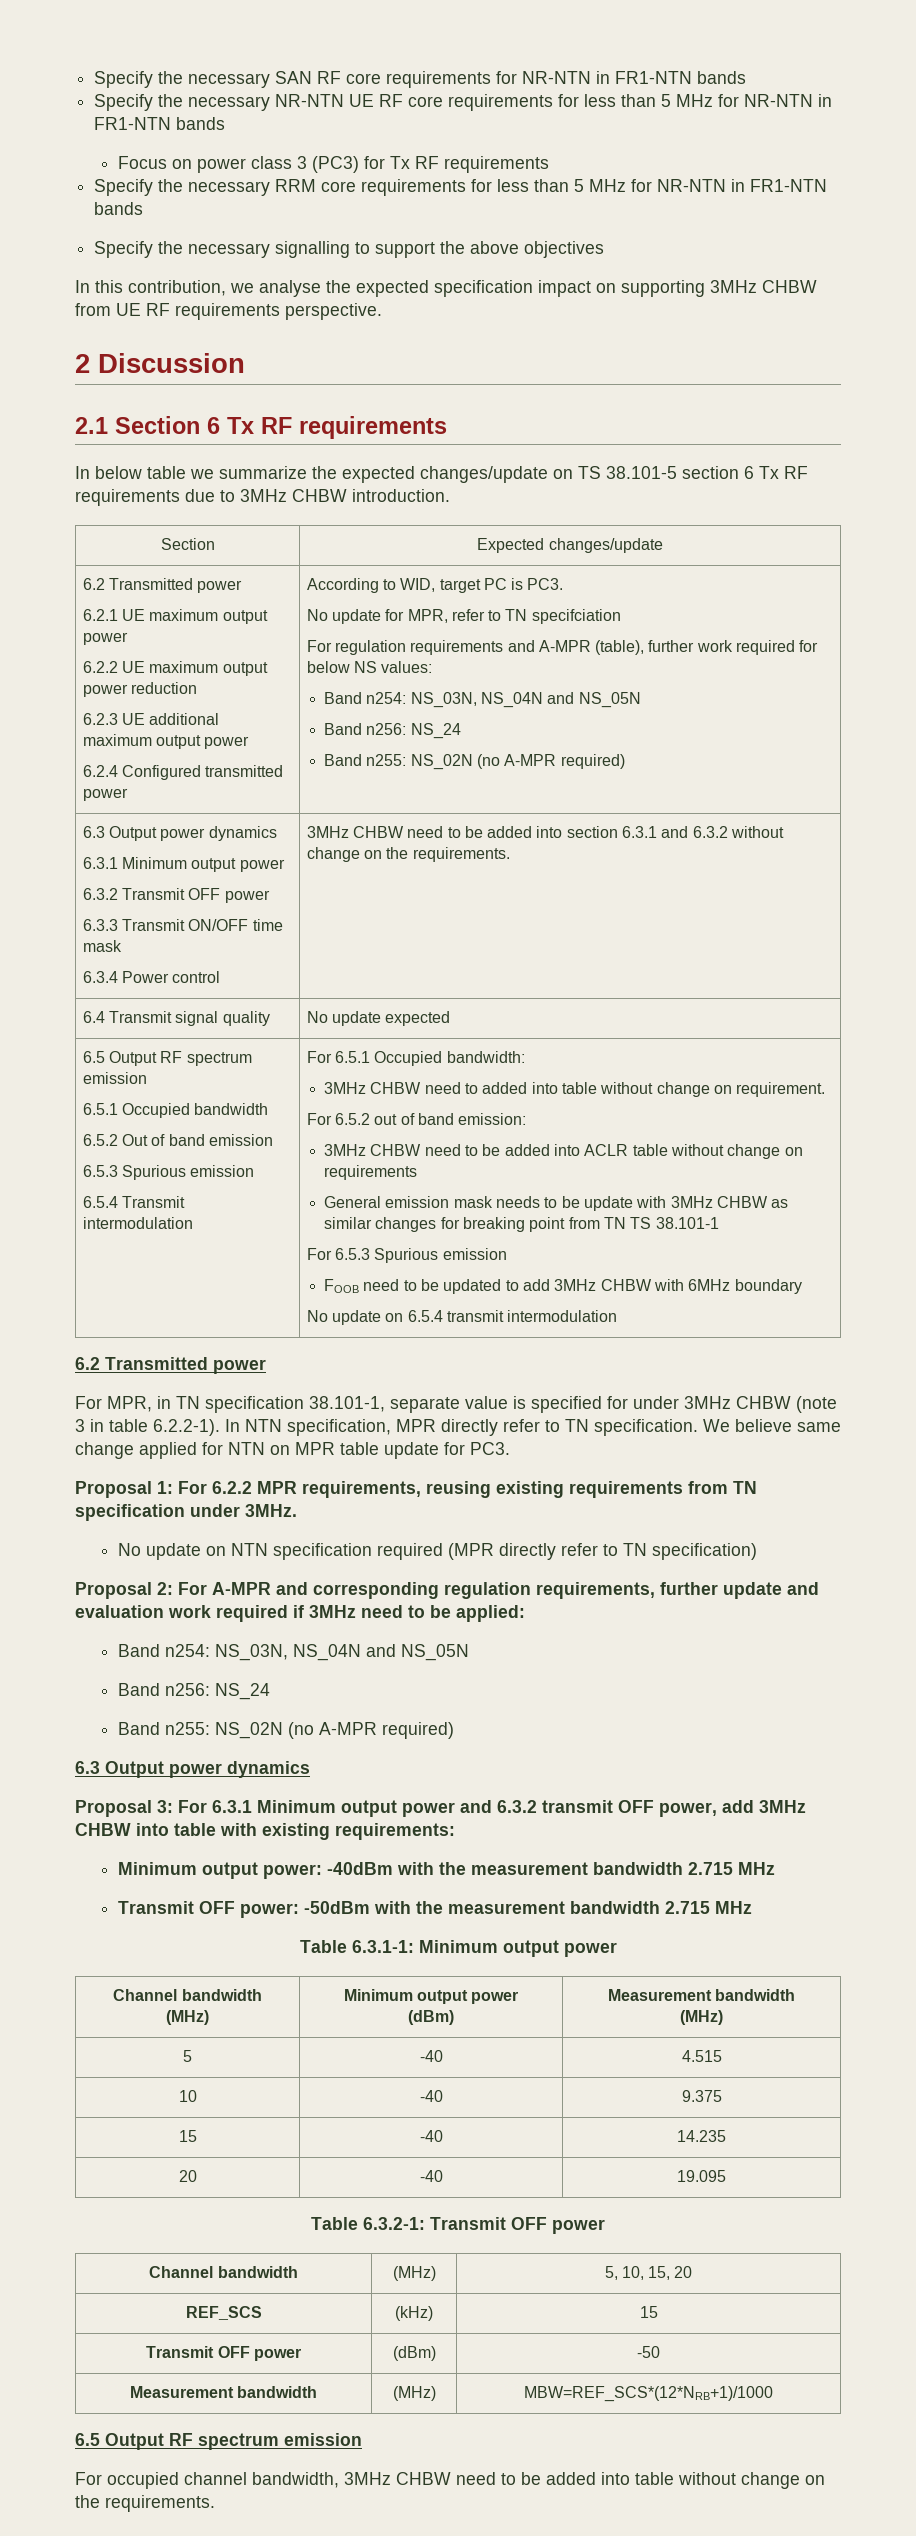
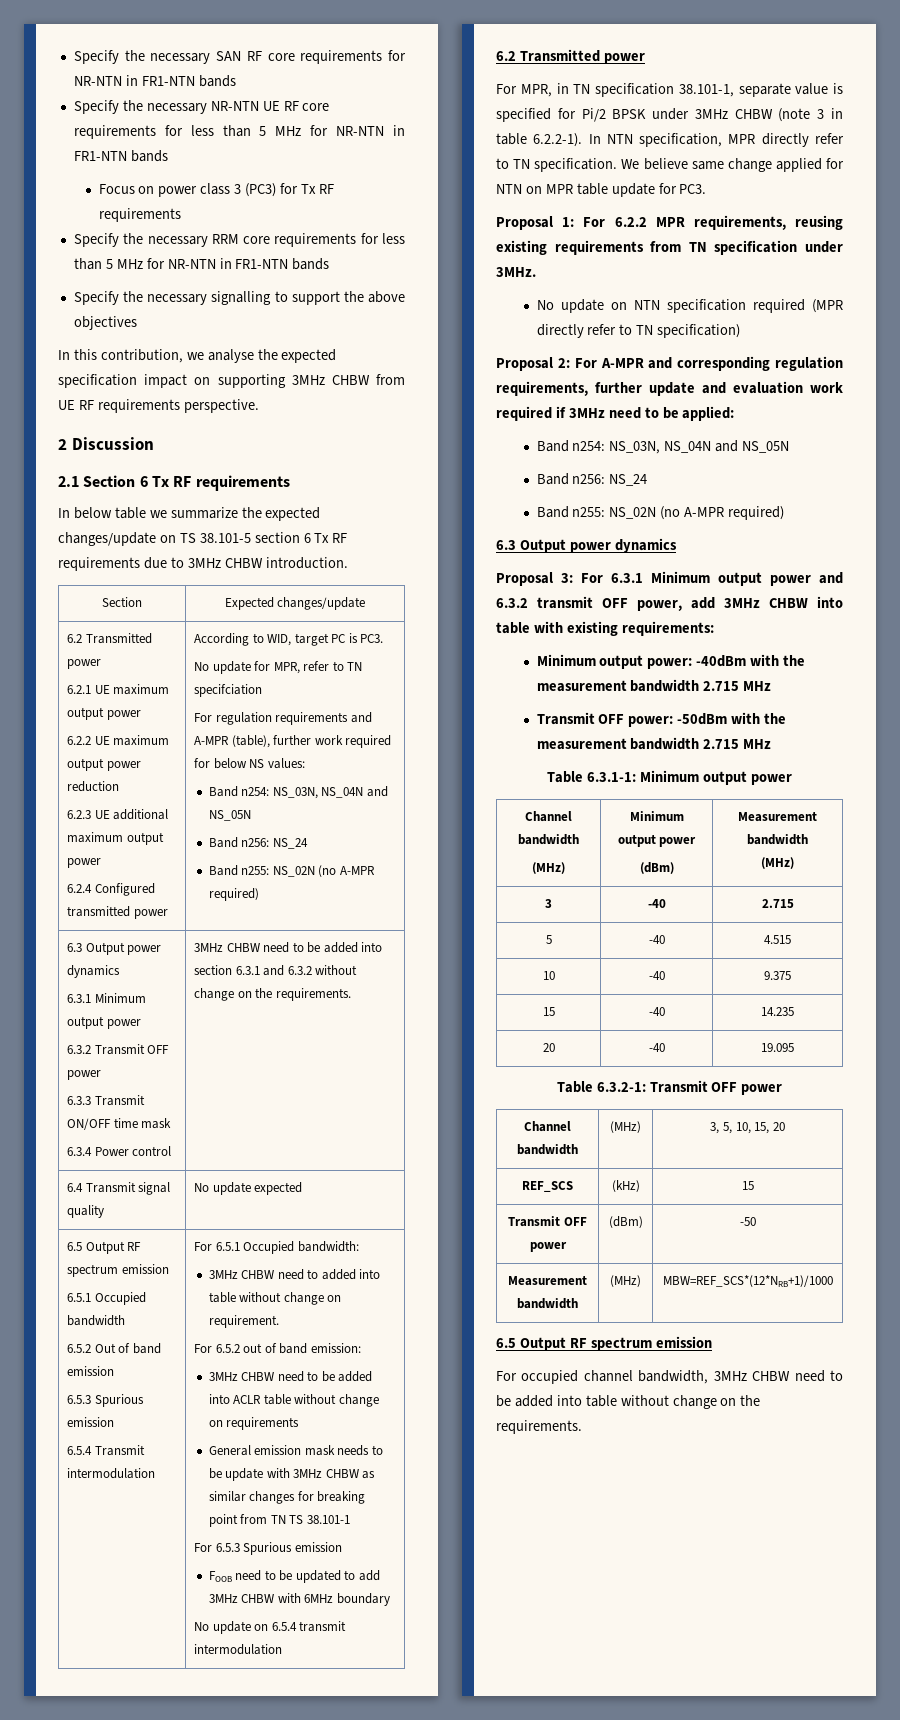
- For MPR, in TN specification 38.101-1, separate value is specified for under 3MHz CHBW (note 3 in table 6.2.2-1). In NTN specification, MPR directly refer to TN specification.
+ For MPR, in TN specification 38.101-1, separate value is specified for Pi/2 BPSK under 3MHz CHBW (note 3 in table 6.2.2-1). In NTN specification, MPR directly refer to TN specification.
+ 3 | -40 | 2.715
- Channel bandwidth | (MHz) | 5, 10, 15, 20
+ Channel bandwidth | (MHz) | 3, 5, 10, 15, 20

